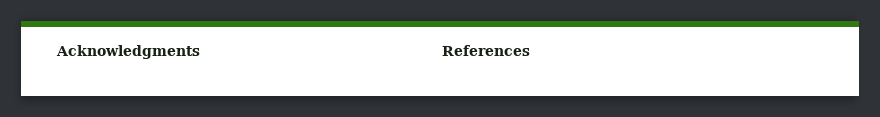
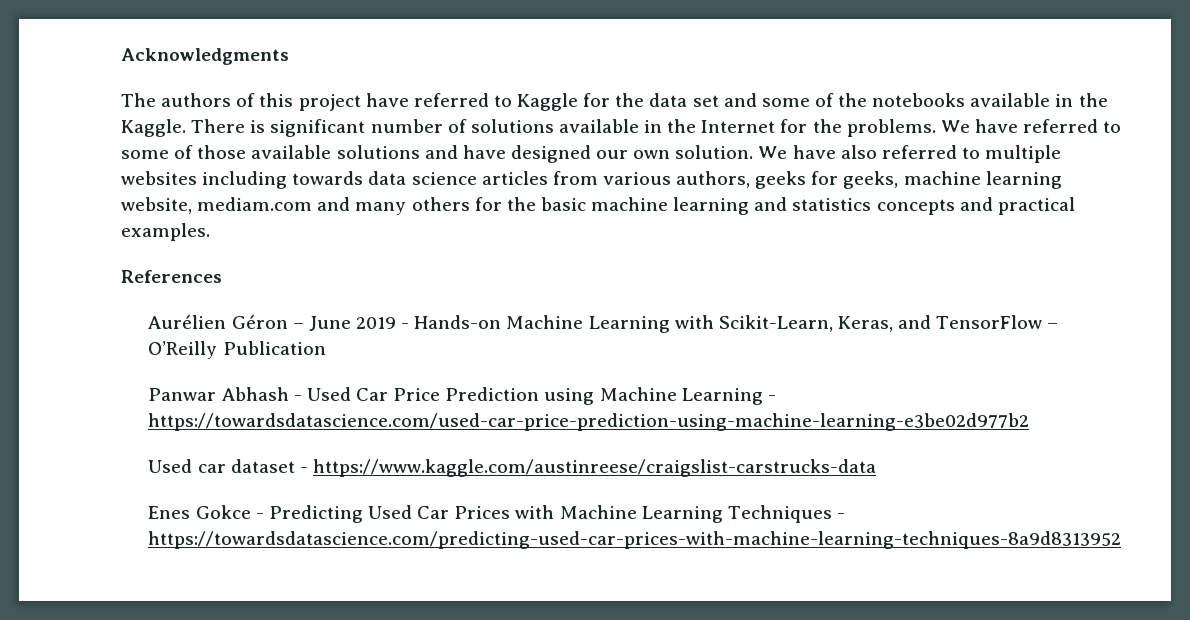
+ The authors of this project have referred to Kaggle for the data set and some of the notebooks available in the Kaggle. There is significant number of solutions available in the Internet for the problems. We have referred to some of those available solutions and have designed our own solution. We have also referred to multiple websites including towards data science articles from various authors, geeks for geeks, machine learning website, mediam.com and many others for the basic machine learning and statistics concepts and practical examples.
  References
+ Aurélien Géron – June 2019 - Hands-on Machine Learning with Scikit-Learn, Keras, and TensorFlow – O’Reilly Publication
+ Panwar Abhash - Used Car Price Prediction using Machine Learning - https://towardsdatascience.com/used-car-price-prediction-using-machine-learning-e3be02d977b2
+ Used car dataset - https://www.kaggle.com/austinreese/craigslist-carstrucks-data
+ Enes Gokce - Predicting Used Car Prices with Machine Learning Techniques - https://towardsdatascience.com/predicting-used-car-prices-with-machine-learning-techniques-8a9d8313952

